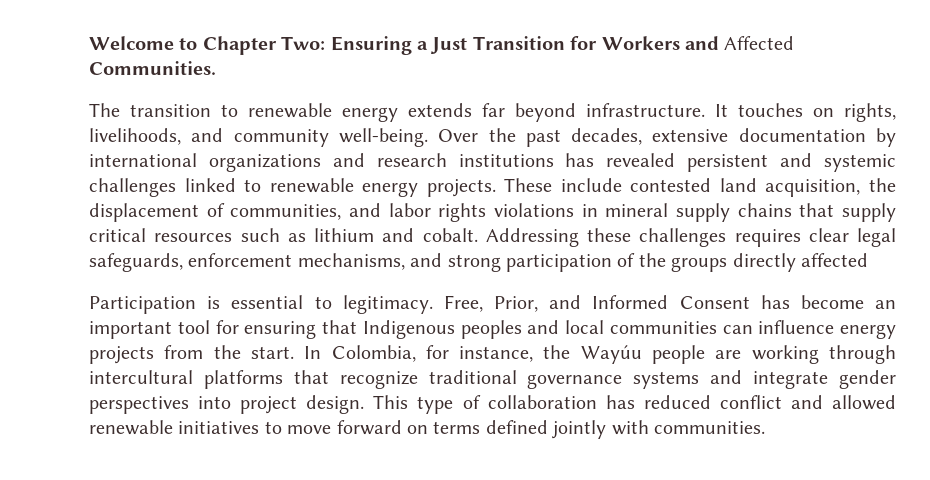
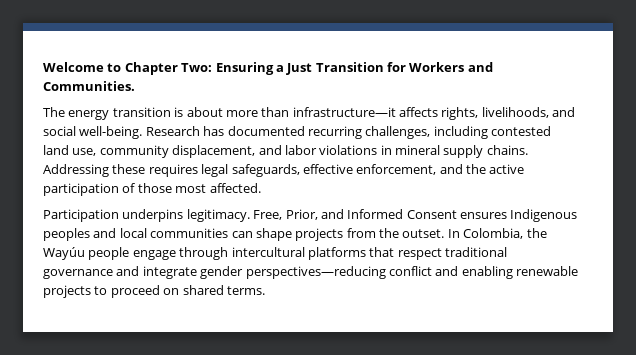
- Welcome to Chapter Two: Ensuring a Just Transition for Workers and Affected Communities.
+ Welcome to Chapter Two: Ensuring a Just Transition for Workers and Communities.
- The transition to renewable energy extends far beyond infrastructure. It touches on rights, livelihoods, and community well-being. Over the past decades, extensive documentation by international organizations and research institutions has revealed persistent and systemic challenges linked to renewable energy projects. These include contested land acquisition, the displacement of communities, and labor rights violations in mineral supply chains that supply critical resources such as lithium and cobalt. Addressing these challenges requires clear legal safeguards, enforcement mechanisms, and strong participation of the groups directly affected
- Participation is essential to legitimacy.
+ The energy transition is about more than infrastructure—it affects rights, livelihoods, and social well-being. Research has documented recurring challenges, including contested land use, community displacement, and labor violations in mineral supply chains. Addressing these requires legal safeguards, effective enforcement, and the active participation of those most affected.
+ Participation underpins legitimacy.
- Free, Prior, and Informed Consent has become an important tool for ensuring that Indigenous peoples and local communities can influence energy projects from the start.
+ Free, Prior, and Informed Consent ensures Indigenous peoples and local communities can shape projects from the outset.
- In Colombia, for instance, the Wayúu people are working through intercultural platforms that recognize traditional governance systems and integrate gender perspectives into project design. This type of collaboration has reduced conflict and allowed renewable initiatives to move forward on terms defined jointly with communities.
+ In Colombia, the Wayúu people engage through intercultural platforms that respect traditional governance and integrate gender perspectives—reducing conflict and enabling renewable projects to proceed on shared terms.

